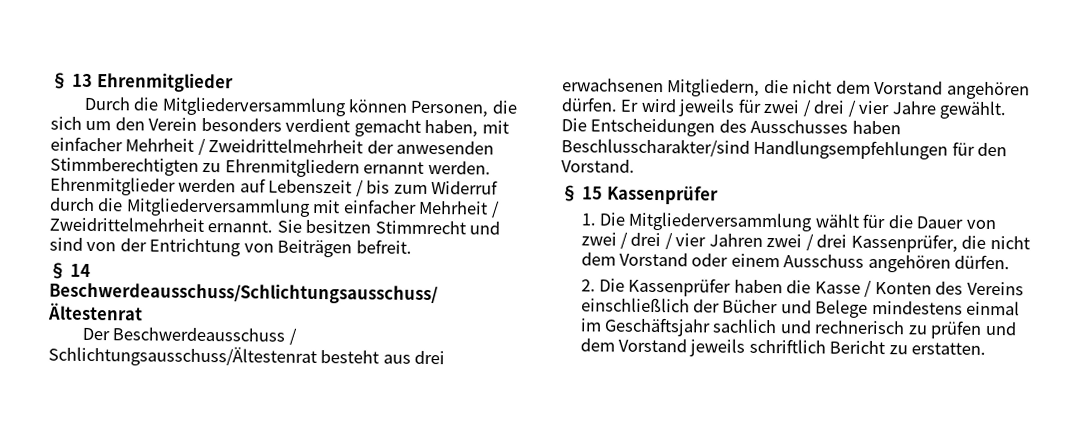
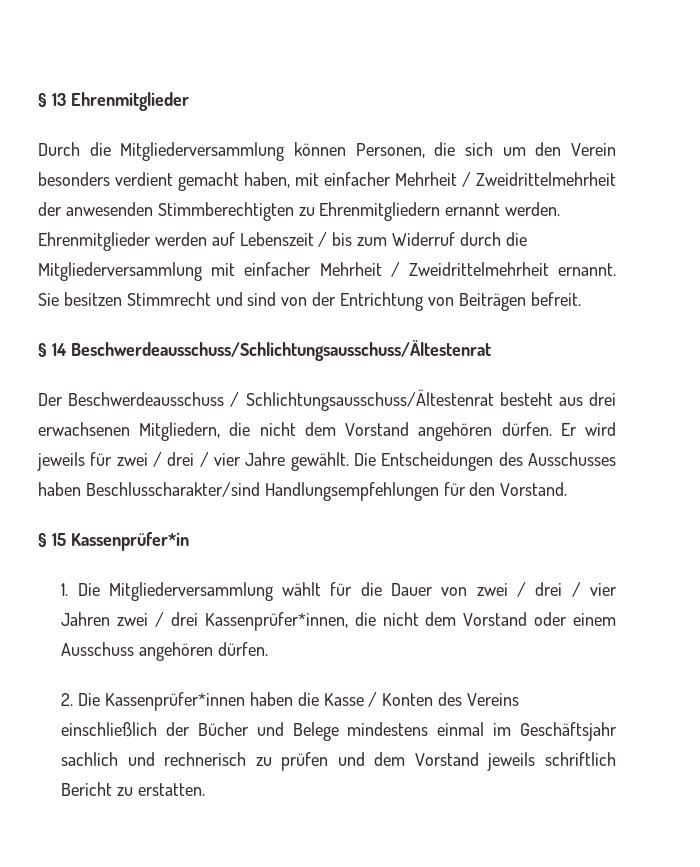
- § 15 Kassenprüfer
+ § 15 Kassenprüfer*in
- 1. Die Mitgliederversammlung wählt für die Dauer von zwei / drei / vier Jahren zwei / drei Kassenprüfer, die nicht dem Vorstand oder einem Ausschuss angehören dürfen.
+ 1. Die Mitgliederversammlung wählt für die Dauer von zwei / drei / vier Jahren zwei / drei Kassenprüfer*innen, die nicht dem Vorstand oder einem Ausschuss angehören dürfen.
- 2. Die Kassenprüfer haben die Kasse / Konten des Vereins einschließlich der Bücher und Belege mindestens einmal im Geschäftsjahr sachlich und rechnerisch zu prüfen und dem Vorstand jeweils schriftlich Bericht zu erstatten.
+ 2. Die Kassenprüfer*innen haben die Kasse / Konten des Vereins einschließlich der Bücher und Belege mindestens einmal im Geschäftsjahr sachlich und rechnerisch zu prüfen und dem Vorstand jeweils schriftlich Bericht zu erstatten.

